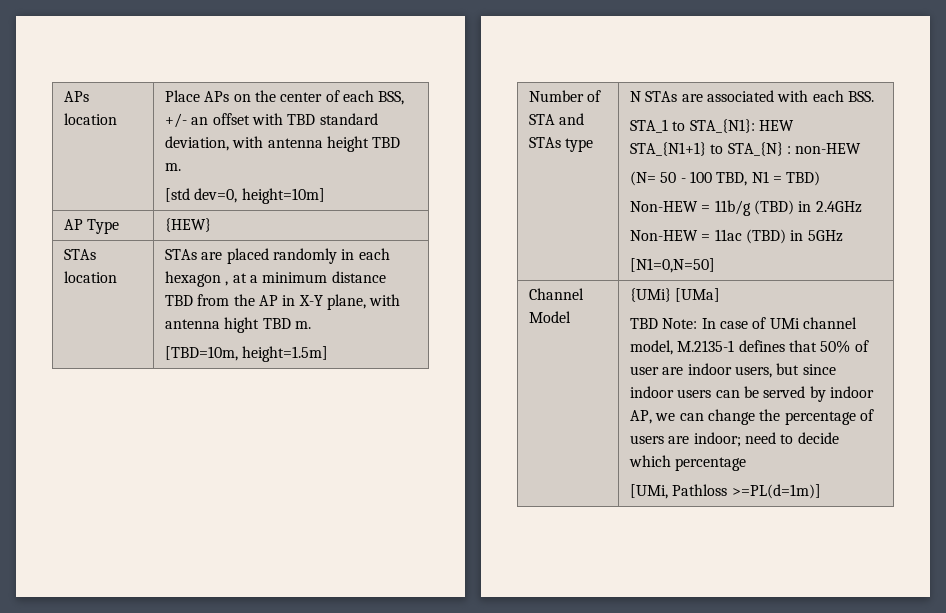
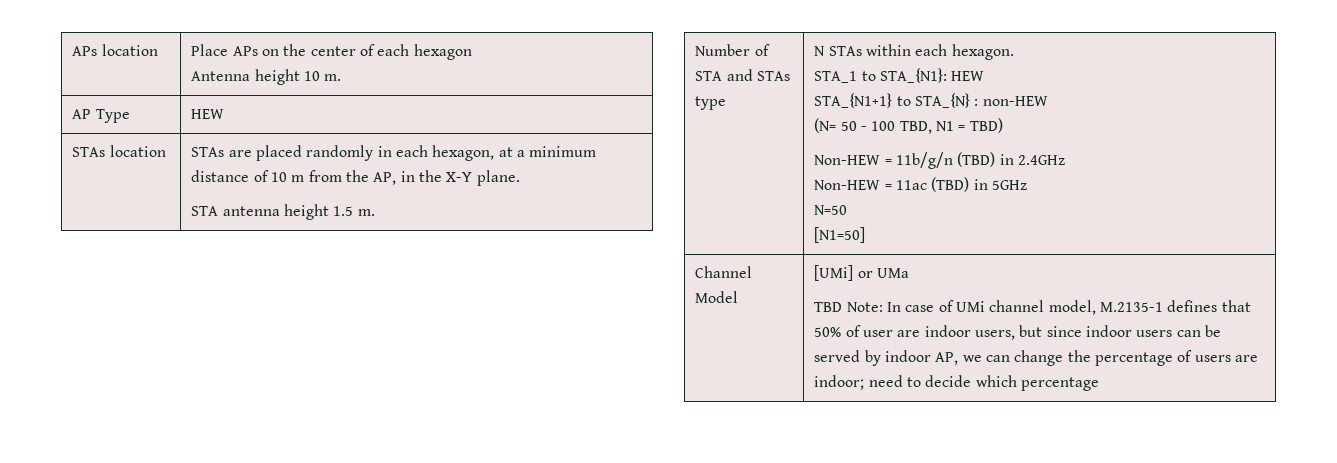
- APs location | Place APs on the center of each BSS, +/- an offset with TBD standard deviation, with antenna height TBD m.
- [std dev=0, height=10m]
+ APs location | Place APs on the center of each hexagon
+ Antenna height 10 m.
- AP Type | {HEW}
+ AP Type | HEW
- STAs location | STAs are placed randomly in each hexagon , at a minimum distance TBD from the AP in X-Y plane, with antenna hight TBD m.
- [TBD=10m, height=1.5m]
+ STAs location | STAs are placed randomly in each hexagon, at a minimum distance of 10 m from the AP, in the X-Y plane.
+ STA antenna height 1.5 m.
- N STAs are associated with each BSS.
+ N STAs within each hexagon.
- Non-HEW = 11b/g (TBD) in 2.4GHz
+ Non-HEW = 11b/g/n (TBD) in 2.4GHz
- [N1=0,N=50]
+ N=50
+ [N1=50]
- {UMi} [UMa]
+ [UMi] or UMa
- [UMi, Pathloss >=PL(d=1m)]

